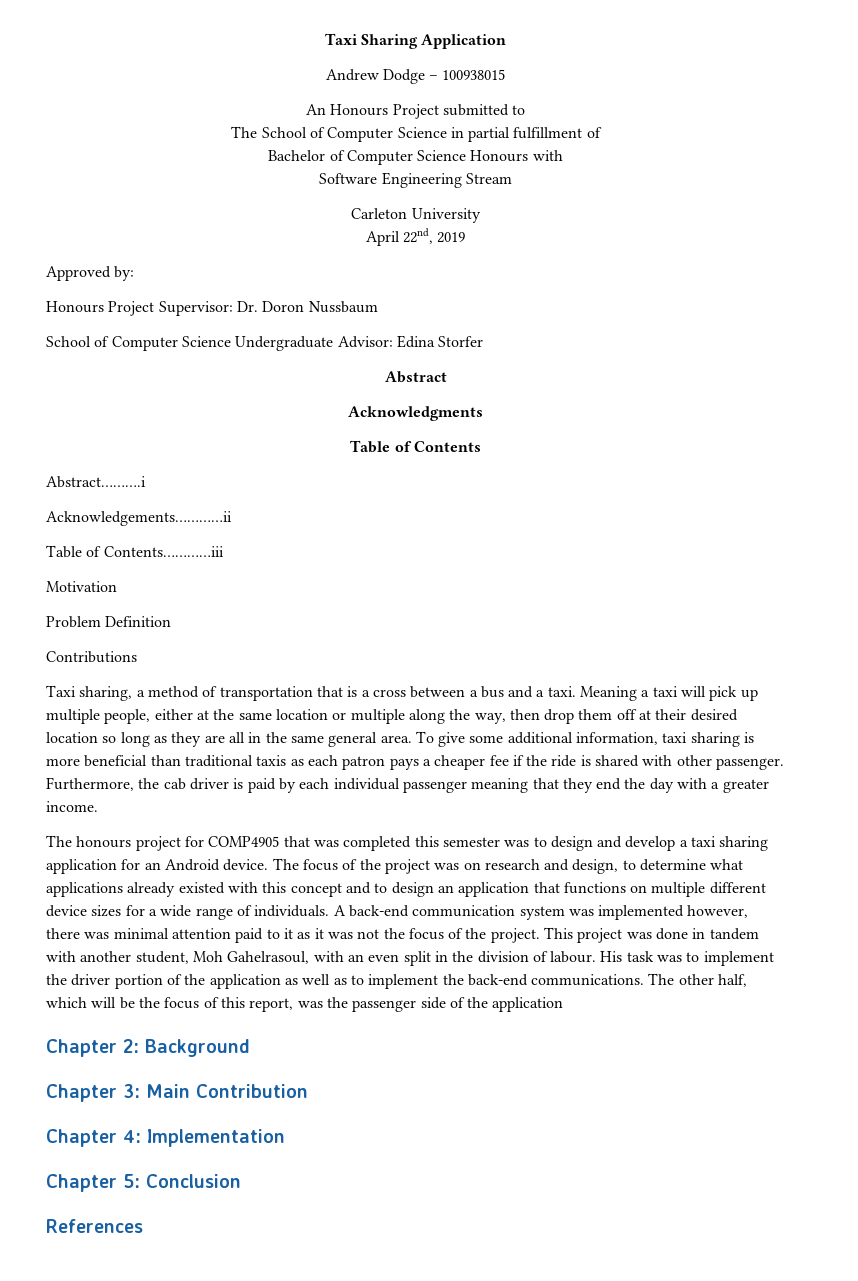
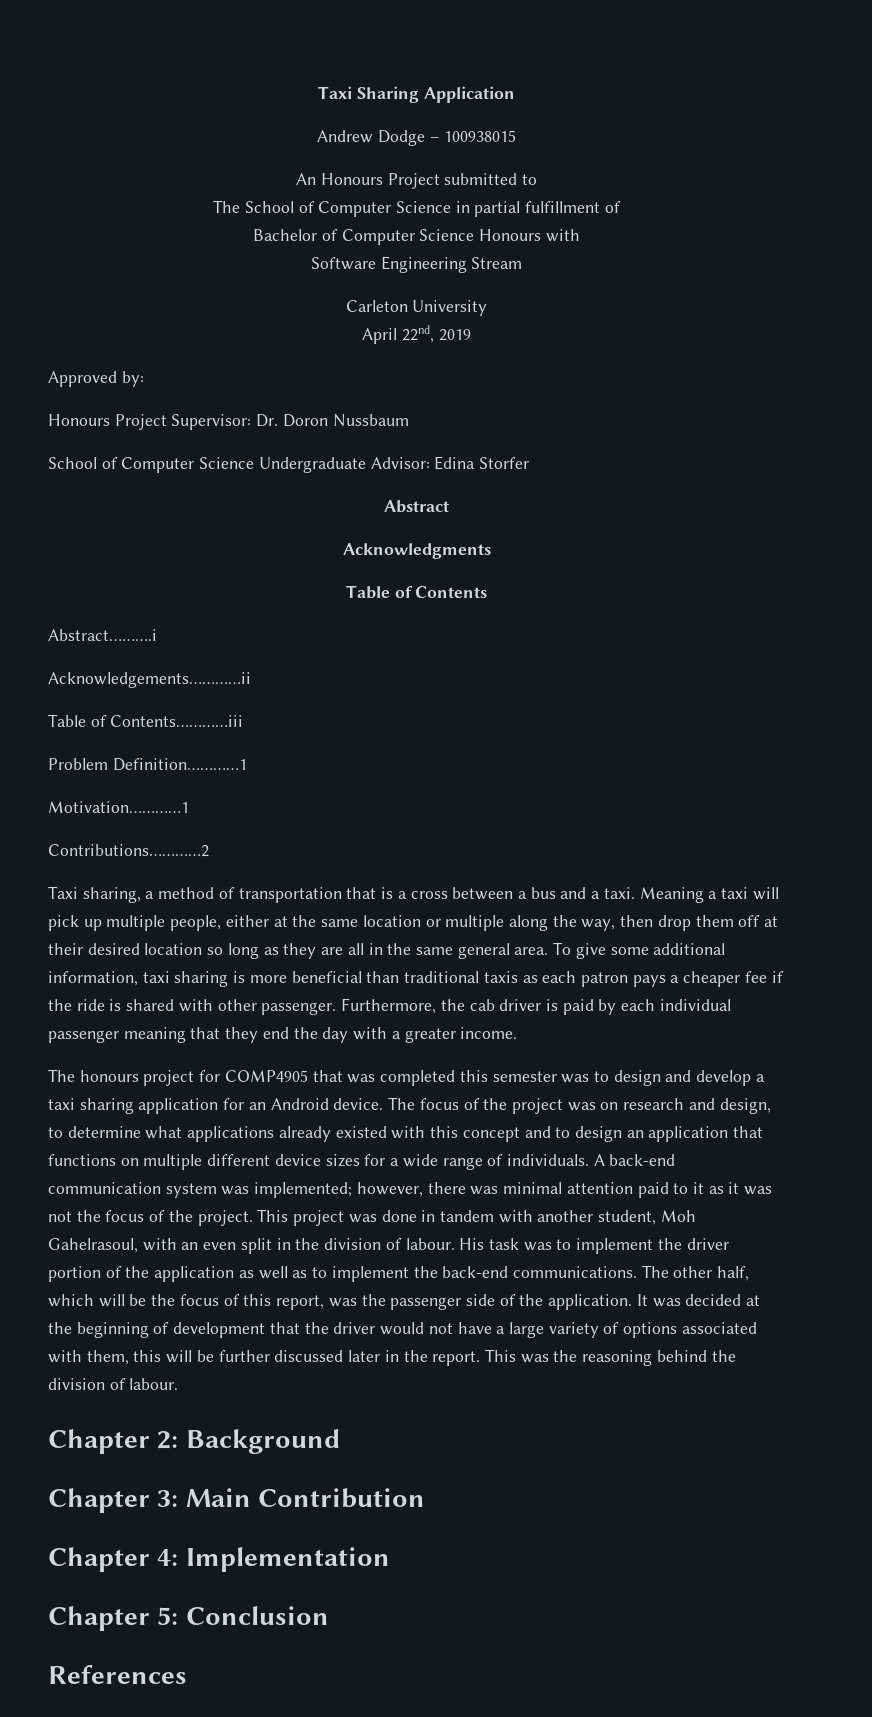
- Motivation
- Problem Definition
- Contributions
+ Problem Definition…………1
+ Motivation…………1
+ Contributions…………2
- A back-end communication system was implemented however, there was minimal attention paid to it as it was not the focus of the project.
+ A back-end communication system was implemented; however, there was minimal attention paid to it as it was not the focus of the project.
- The other half, which will be the focus of this report, was the passenger side of the application
+ The other half, which will be the focus of this report, was the passenger side of the application. It was decided at the beginning of development that the driver would not have a large variety of options associated with them, this will be further discussed later in the report. This was the reasoning behind the division of labour.

